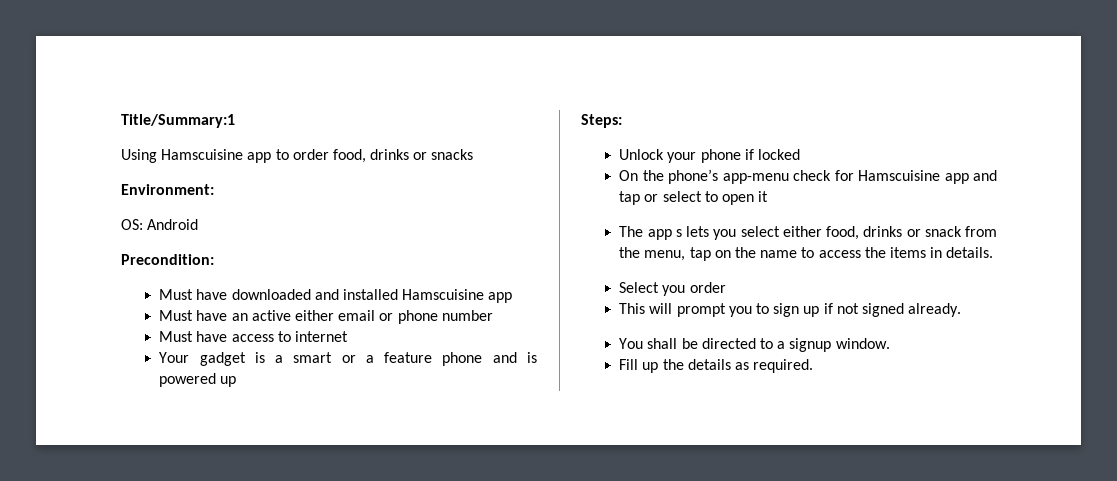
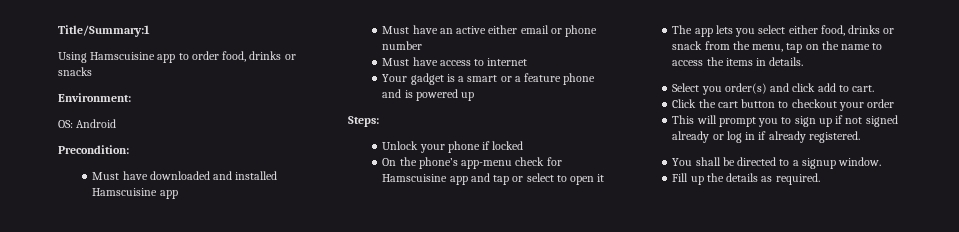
- The app s lets you select either food, drinks or snack from the menu, tap on the name to access the items in details.
+ The app lets you select either food, drinks or snack from the menu, tap on the name to access the items in details.
- Select you order
+ Select you order(s) and click add to cart.
+ Click the cart button to checkout your order
- This will prompt you to sign up if not signed already.
+ This will prompt you to sign up if not signed already or log in if already registered.

